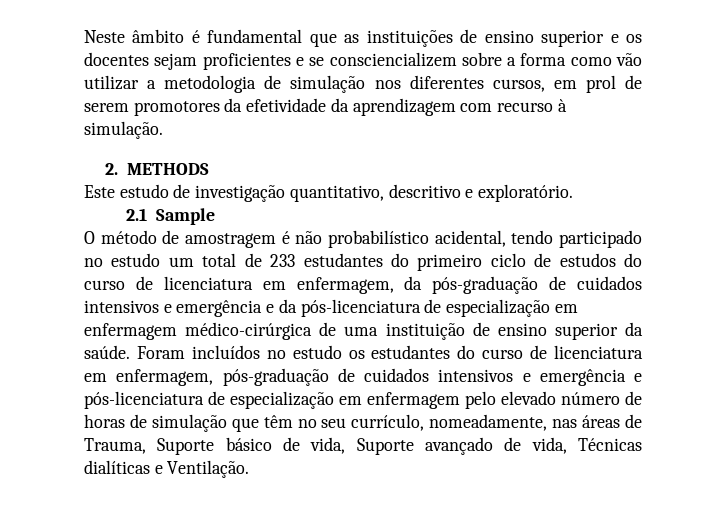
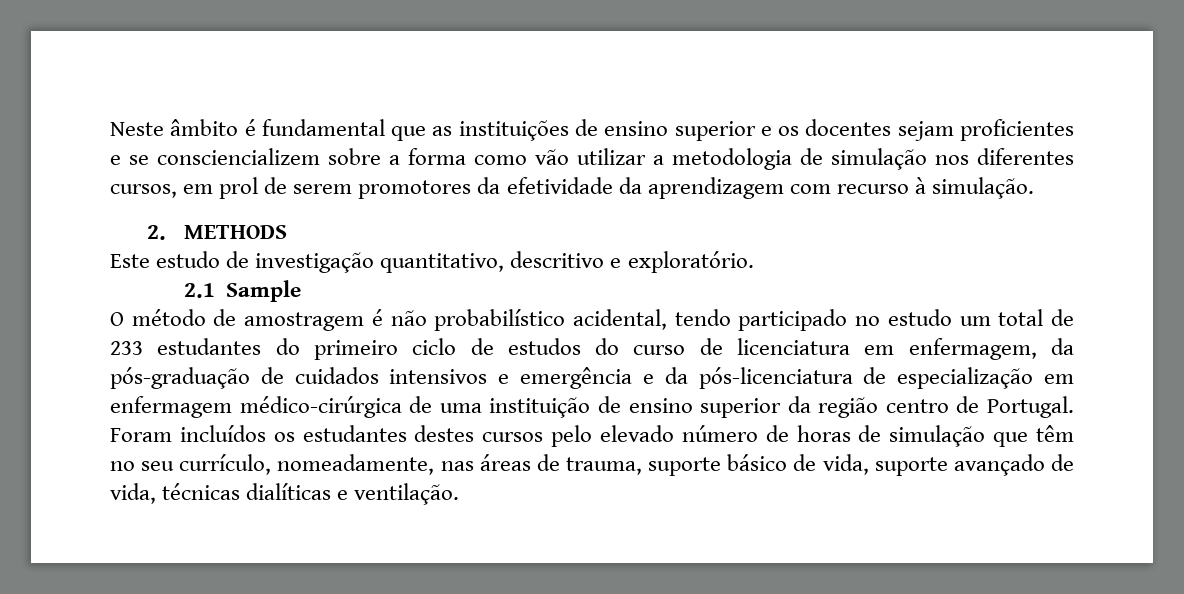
- O método de amostragem é não probabilístico acidental, tendo participado no estudo um total de 233 estudantes do primeiro ciclo de estudos do curso de licenciatura em enfermagem, da pós-graduação de cuidados intensivos e emergência e da pós-licenciatura de especialização em enfermagem médico-cirúrgica de uma instituição de ensino superior da saúde. Foram incluídos no estudo os estudantes do curso de licenciatura em enfermagem, pós-graduação de cuidados intensivos e emergência e pós-licenciatura de especialização em enfermagem pelo elevado número de horas de simulação que têm no seu currículo, nomeadamente, nas áreas de Trauma, Suporte básico de vida, Suporte avançado de vida, Técnicas dialíticas e Ventilação.
+ O método de amostragem é não probabilístico acidental, tendo participado no estudo um total de 233 estudantes do primeiro ciclo de estudos do curso de licenciatura em enfermagem, da pós-graduação de cuidados intensivos e emergência e da pós-licenciatura de especialização em enfermagem médico-cirúrgica de uma instituição de ensino superior da região centro de Portugal. Foram incluídos os estudantes destes cursos pelo elevado número de horas de simulação que têm no seu currículo, nomeadamente, nas áreas de trauma, suporte básico de vida, suporte avançado de vida, técnicas dialíticas e ventilação.

